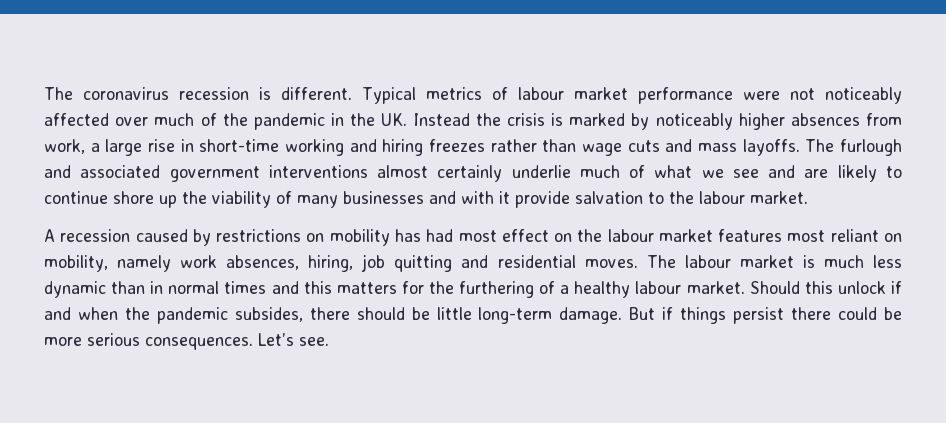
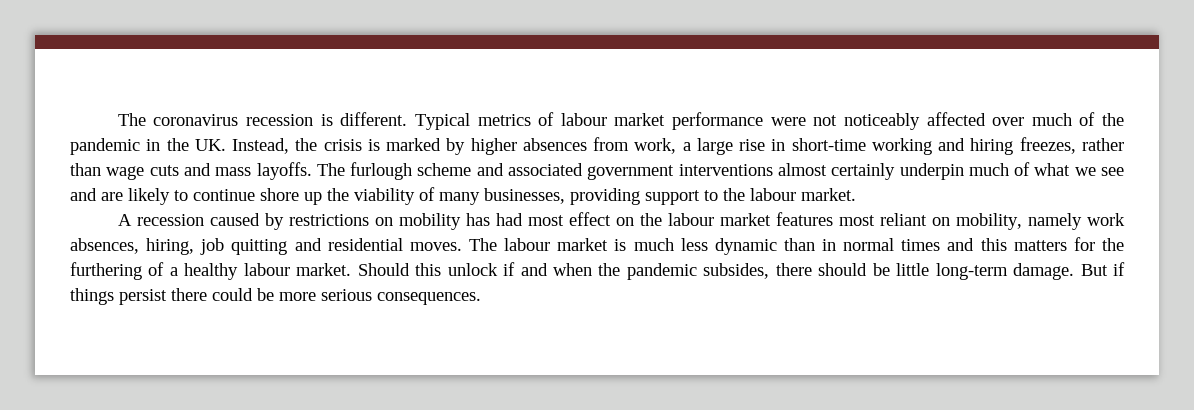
- Typical metrics of labour market performance were not noticeably affected over much of the pandemic in the UK. Instead the crisis is marked by noticeably higher absences from work, a large rise in short-time working and hiring freezes rather than wage cuts and mass layoffs.
+ Typical metrics of labour market performance were not noticeably affected over much of the pandemic in the UK. Instead, the crisis is marked by higher absences from work, a large rise in short-time working and hiring freezes, rather than wage cuts and mass layoffs.
- The furlough and associated government interventions almost certainly underlie much of what we see and are likely to continue shore up the viability of many businesses and with it provide salvation to the labour market.
+ The furlough scheme and associated government interventions almost certainly underpin much of what we see and are likely to continue shore up the viability of many businesses, providing support to the labour market.
- Let’s see.

